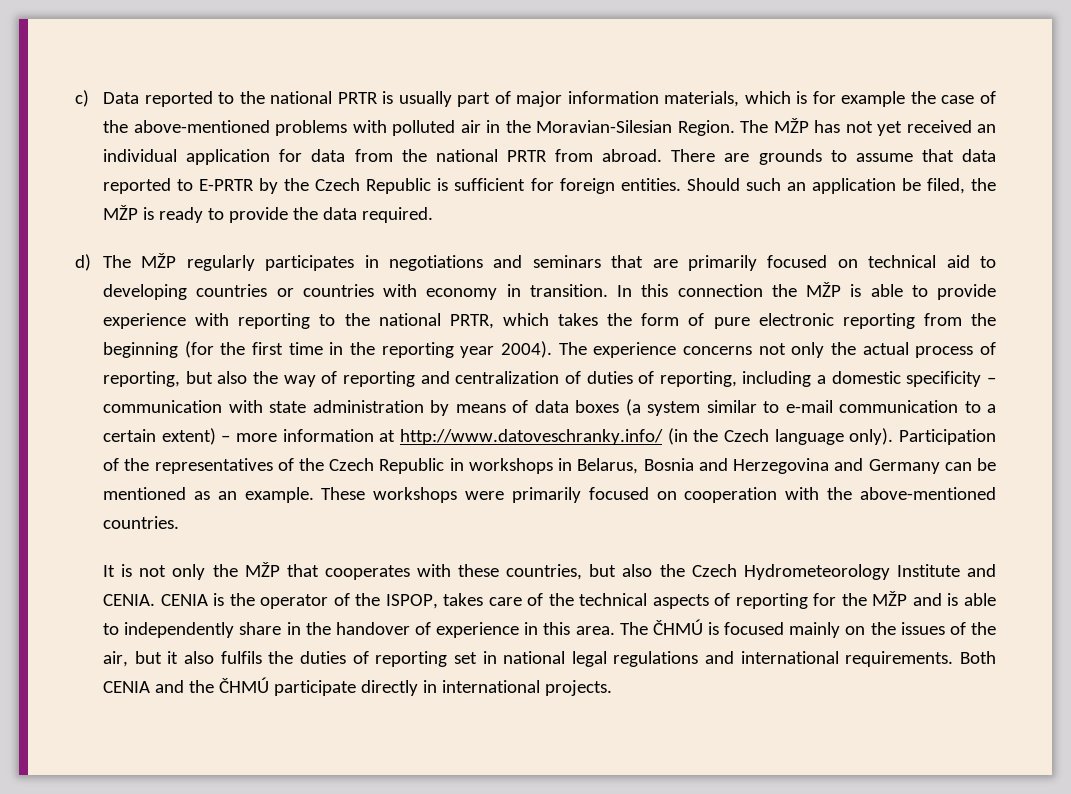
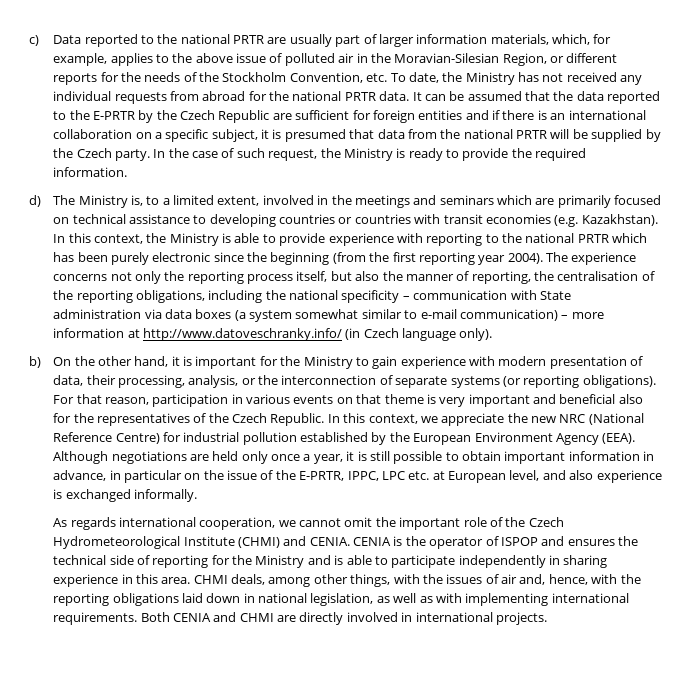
- c) Data reported to the national PRTR is usually part of major information materials, which is for example the case of the above-mentioned problems with polluted air in the Moravian-Silesian Region. The MŽP has not yet received an individual application for data from the national PRTR from abroad. There are grounds to assume that data reported to E-PRTR by the Czech Republic is sufficient for foreign entities. Should such an application be filed, the MŽP is ready to provide the data required.
+ c) Data reported to the national PRTR are usually part of larger information materials, which, for example, applies to the above issue of polluted air in the Moravian-Silesian Region, or different reports for the needs of the Stockholm Convention, etc. To date, the Ministry has not received any individual requests from abroad for the national PRTR data. It can be assumed that the data reported to the E-PRTR by the Czech Republic are sufficient for foreign entities and if there is an international collaboration on a specific subject, it is presumed that data from the national PRTR will be supplied by the Czech party. In the case of such request, the Ministry is ready to provide the required information.
- d) The MŽP regularly participates in negotiations and seminars that are primarily focused on technical aid to developing countries or countries with economy in transition. In this connection the MŽP is able to provide experience with reporting to the national PRTR, which takes the form of pure electronic reporting from the beginning (for the first time in the reporting year 2004).
+ d) The Ministry is, to a limited extent, involved in the meetings and seminars which are primarily focused on technical assistance to developing countries or countries with transit economies (e.g. Kazakhstan). In this context, the Ministry is able to provide experience with reporting to the national PRTR which has been purely electronic since the beginning (from the first reporting year 2004).
- The experience concerns not only the actual process of reporting, but also the way of reporting and centralization of duties of reporting, including a domestic specificity – communication with state administration by means of data boxes (a system similar to e-mail communication to a certain extent) – more information at http://www.datoveschranky.info/ (in the Czech language only). Participation of the representatives of the Czech Republic in workshops in Belarus, Bosnia and Herzegovina and Germany can be mentioned as an example. These workshops were primarily focused on cooperation with the above-mentioned countries.
- It is not only the MŽP that cooperates with these countries, but also the Czech Hydrometeorology Institute and CENIA.
+ The experience concerns not only the reporting process itself, but also the manner of reporting, the centralisation of the reporting obligations, including the national specificity – communication with State administration via data boxes (a system somewhat similar to e-mail communication) – more information at http://www.datoveschranky.info/ (in Czech language only).
+ b) On the other hand, it is important for the Ministry to gain experience with modern presentation of data, their processing, analysis, or the interconnection of separate systems (or reporting obligations). For that reason, participation in various events on that theme is very important and beneficial also for the representatives of the Czech Republic. In this context, we appreciate the new NRC (National Reference Centre) for industrial pollution established by the European Environment Agency (EEA). Although negotiations are held only once a year, it is still possible to obtain important information in advance, in particular on the issue of the E-PRTR, IPPC, LPC etc. at European level, and also experience is exchanged informally.
+ As regards international cooperation, we cannot omit the important role of the Czech Hydrometeorological Institute (CHMI) and CENIA.
- CENIA is the operator of the ISPOP, takes care of the technical aspects of reporting for the MŽP and is able to independently share in the handover of experience in this area. The ČHMÚ is focused mainly on the issues of the air, but it also fulfils the duties of reporting set in national legal regulations and international requirements.
+ CENIA is the operator of ISPOP and ensures the technical side of reporting for the Ministry and is able to participate independently in sharing experience in this area. CHMI deals, among other things, with the issues of air and, hence, with the reporting obligations laid down in national legislation, as well as with implementing international requirements.
- Both CENIA and the ČHMÚ participate directly in international projects.
+ Both CENIA and CHMI are directly involved in international projects.

